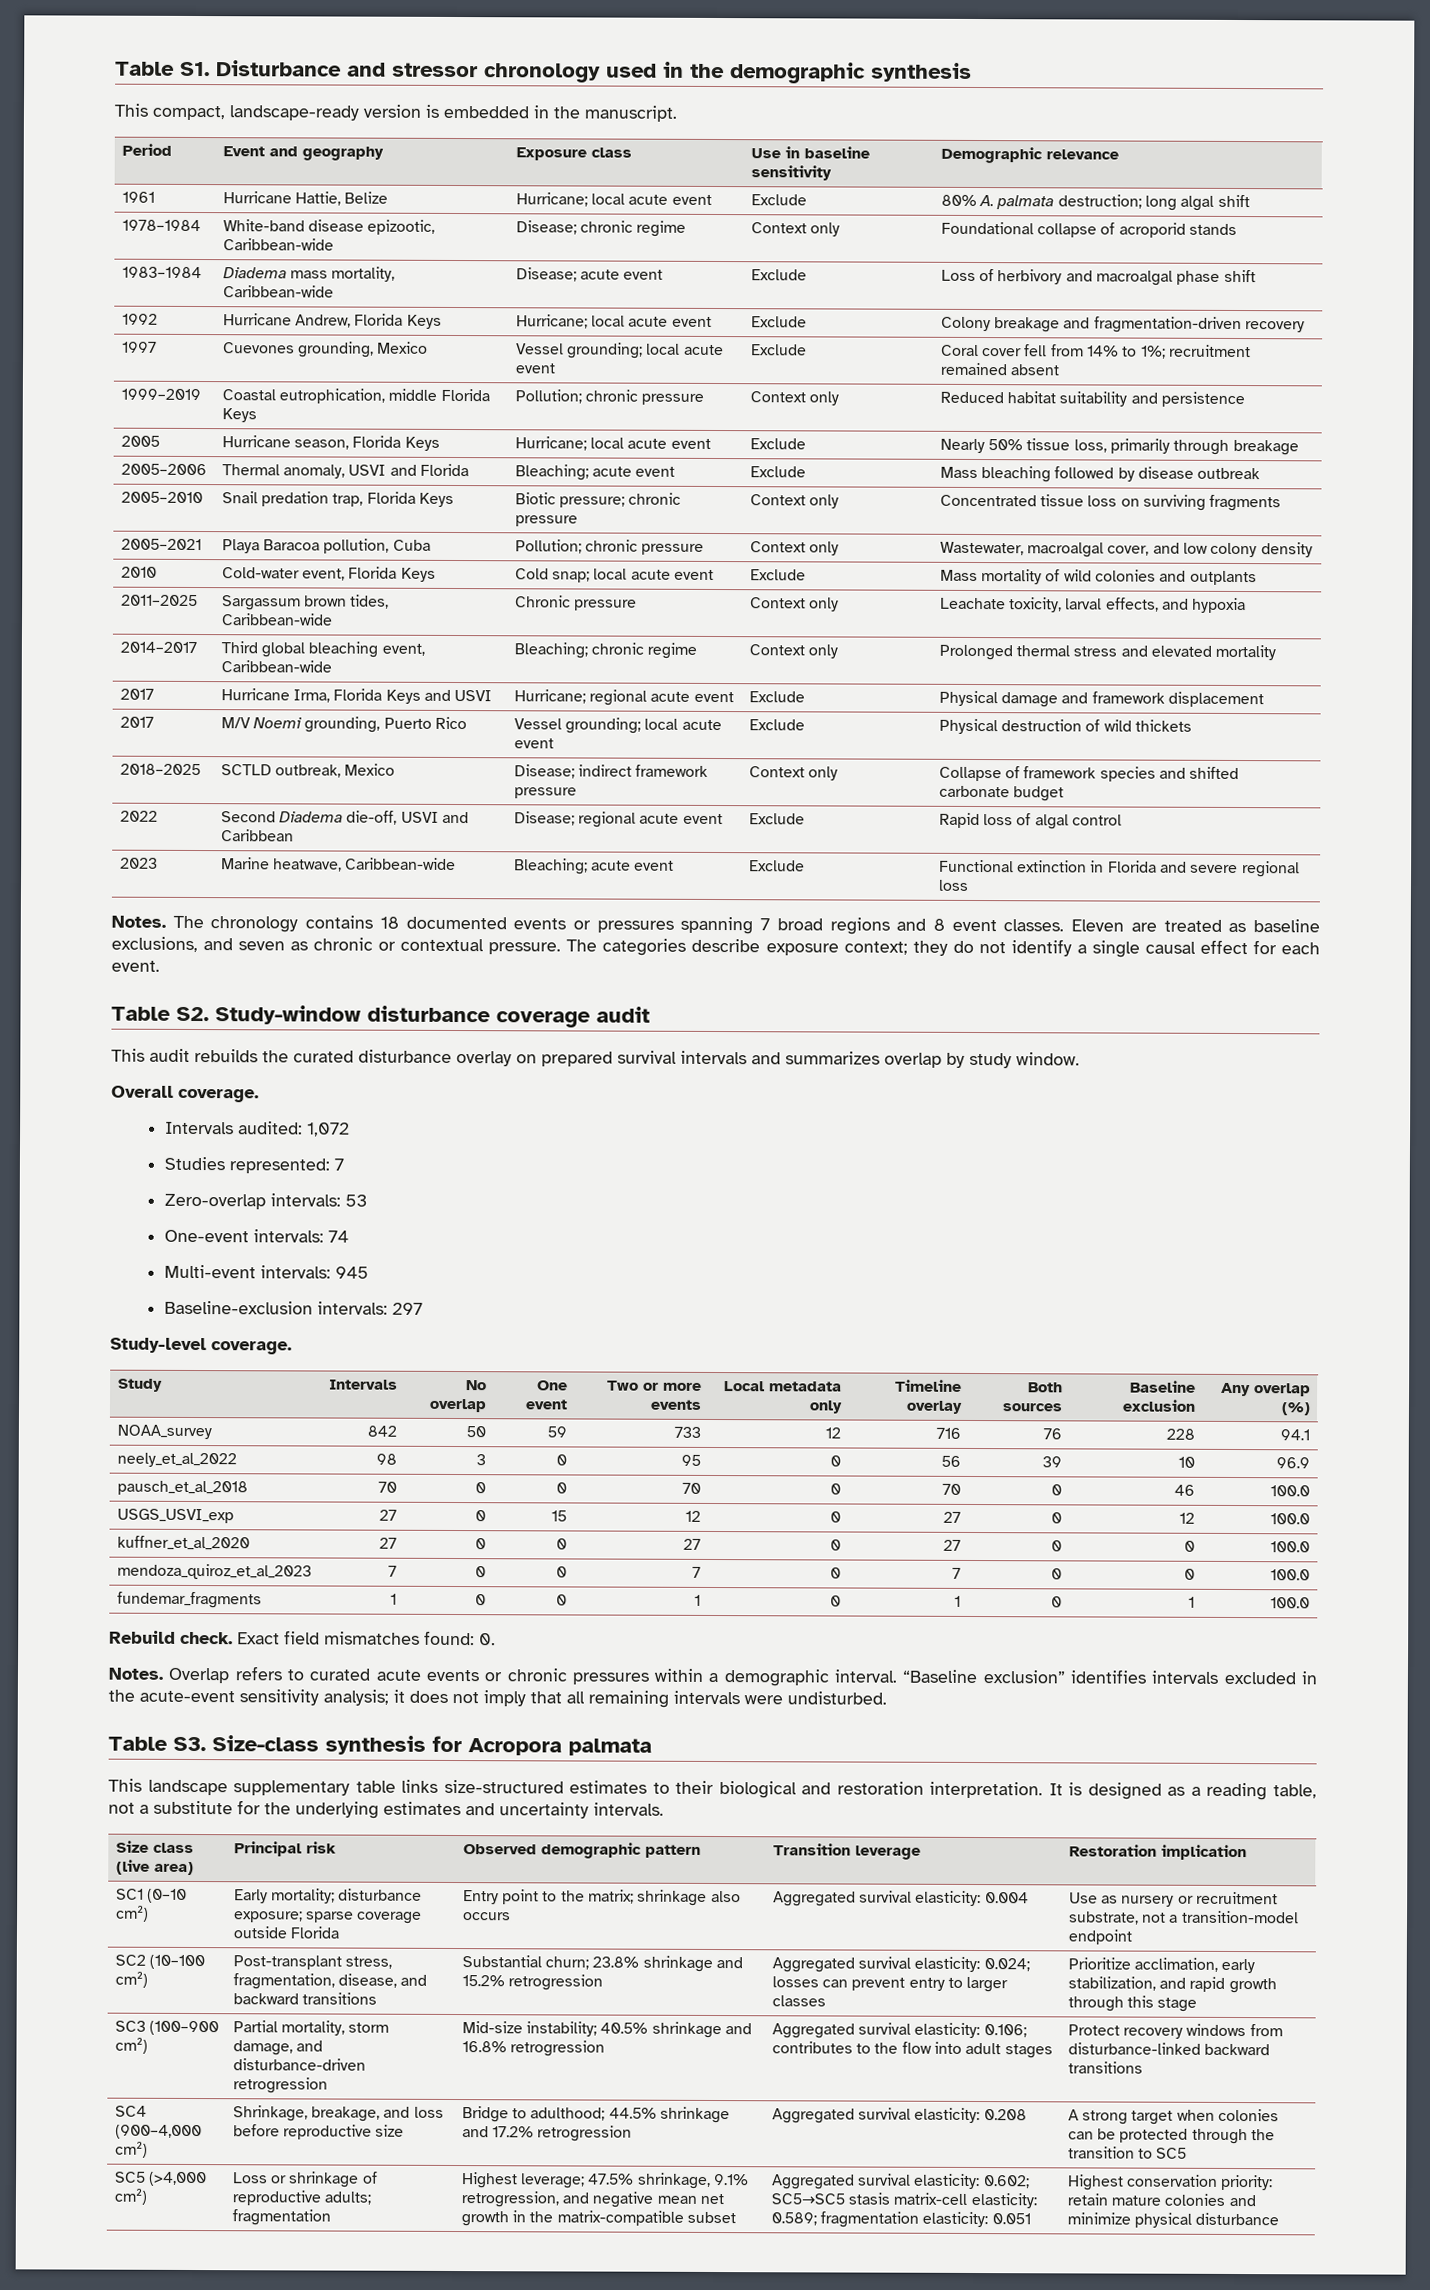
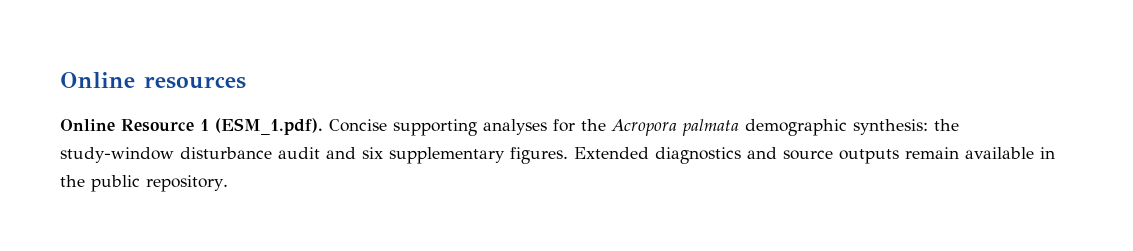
- Table S1. Disturbance and stressor chronology used in the demographic synthesis
- This compact, landscape-ready version is embedded in the manuscript.
- Period | Event and geography | Exposure class | Use in baseline sensitivity | Demographic relevance
- 1961 | Hurricane Hattie, Belize | Hurricane; local acute event | Exclude | 80% A. palmata destruction; long algal shift
- 1978–1984 | White-band disease epizootic, Caribbean-wide | Disease; chronic regime | Context only | Foundational collapse of acroporid stands
- 1983–1984 | Diadema mass mortality, Caribbean-wide | Disease; acute event | Exclude | Loss of herbivory and macroalgal phase shift
- 1992 | Hurricane Andrew, Florida Keys | Hurricane; local acute event | Exclude | Colony breakage and fragmentation-driven recovery
- 1997 | Cuevones grounding, Mexico | Vessel grounding; local acute event | Exclude | Coral cover fell from 14% to 1%; recruitment remained absent
- 1999–2019 | Coastal eutrophication, middle Florida Keys | Pollution; chronic pressure | Context only | Reduced habitat suitability and persistence
- 2005 | Hurricane season, Florida Keys | Hurricane; local acute event | Exclude | Nearly 50% tissue loss, primarily through breakage
- 2005–2006 | Thermal anomaly, USVI and Florida | Bleaching; acute event | Exclude | Mass bleaching followed by disease outbreak
- 2005–2010 | Snail predation trap, Florida Keys | Biotic pressure; chronic pressure | Context only | Concentrated tissue loss on surviving fragments
- 2005–2021 | Playa Baracoa pollution, Cuba | Pollution; chronic pressure | Context only | Wastewater, macroalgal cover, and low colony density
- 2010 | Cold-water event, Florida Keys | Cold snap; local acute event | Exclude | Mass mortality of wild colonies and outplants
- 2011–2025 | Sargassum brown tides, Caribbean-wide | Chronic pressure | Context only | Leachate toxicity, larval effects, and hypoxia
- 2014–2017 | Third global bleaching event, Caribbean-wide | Bleaching; chronic regime | Context only | Prolonged thermal stress and elevated mortality
- 2017 | Hurricane Irma, Florida Keys and USVI | Hurricane; regional acute event | Exclude | Physical damage and framework displacement
- 2017 | M/V Noemi grounding, Puerto Rico | Vessel grounding; local acute event | Exclude | Physical destruction of wild thickets
- 2018–2025 | SCTLD outbreak, Mexico | Disease; indirect framework pressure | Context only | Collapse of framework species and shifted carbonate budget
- 2022 | Second Diadema die-off, USVI and Caribbean | Disease; regional acute event | Exclude | Rapid loss of algal control
- 2023 | Marine heatwave, Caribbean-wide | Bleaching; acute event | Exclude | Functional extinction in Florida and severe regional loss
- Notes. The chronology contains 18 documented events or pressures spanning 7 broad regions and 8 event classes. Eleven are treated as baseline exclusions, and seven as chronic or contextual pressure. The categories describe exposure context; they do not identify a single causal effect for each event.
- Table S2. Study-window disturbance coverage audit
- This audit rebuilds the curated disturbance overlay on prepared survival intervals and summarizes overlap by study window.
- Overall coverage.
- Intervals audited: 1,072
- Studies represented: 7
- Zero-overlap intervals: 53
- One-event intervals: 74
- Multi-event intervals: 945
- Baseline-exclusion intervals: 297
- Study-level coverage.
- Study | Intervals | No overlap | One event | Two or more events | Local metadata only | Timeline overlay | Both sources | Baseline exclusion | Any overlap (%)
- NOAA_survey | 842 | 50 | 59 | 733 | 12 | 716 | 76 | 228 | 94.1
- neely_et_al_2022 | 98 | 3 | 0 | 95 | 0 | 56 | 39 | 10 | 96.9
- pausch_et_al_2018 | 70 | 0 | 0 | 70 | 0 | 70 | 0 | 46 | 100.0
- USGS_USVI_exp | 27 | 0 | 15 | 12 | 0 | 27 | 0 | 12 | 100.0
- kuffner_et_al_2020 | 27 | 0 | 0 | 27 | 0 | 27 | 0 | 0 | 100.0
- mendoza_quiroz_et_al_2023 | 7 | 0 | 0 | 7 | 0 | 7 | 0 | 0 | 100.0
- fundemar_fragments | 1 | 0 | 0 | 1 | 0 | 1 | 0 | 1 | 100.0
- Rebuild check. Exact field mismatches found: 0.
- Notes. Overlap refers to curated acute events or chronic pressures within a demographic interval. “Baseline exclusion” identifies intervals excluded in the acute-event sensitivity analysis; it does not imply that all remaining intervals were undisturbed.
- Table S3. Size-class synthesis for Acropora palmata
- This landscape supplementary table links size-structured estimates to their biological and restoration interpretation. It is designed as a reading table, not a substitute for the underlying estimates and uncertainty intervals.
- Size class (live area) | Principal risk | Observed demographic pattern | Transition leverage | Restoration implication
- SC1 (0–10 cm²) | Early mortality; disturbance exposure; sparse coverage outside Florida | Entry point to the matrix; shrinkage also occurs | Aggregated survival elasticity: 0.004 | Use as nursery or recruitment substrate, not a transition-model endpoint
- SC2 (10–100 cm²) | Post-transplant stress, fragmentation, disease, and backward transitions | Substantial churn; 23.8% shrinkage and 15.2% retrogression | Aggregated survival elasticity: 0.024; losses can prevent entry to larger classes | Prioritize acclimation, early stabilization, and rapid growth through this stage
- SC3 (100–900 cm²) | Partial mortality, storm damage, and disturbance-driven retrogression | Mid-size instability; 40.5% shrinkage and 16.8% retrogression | Aggregated survival elasticity: 0.106; contributes to the flow into adult stages | Protect recovery windows from disturbance-linked backward transitions
- SC4 (900–4,000 cm²) | Shrinkage, breakage, and loss before reproductive size | Bridge to adulthood; 44.5% shrinkage and 17.2% retrogression | Aggregated survival elasticity: 0.208 | A strong target when colonies can be protected through the transition to SC5
- SC5 (>4,000 cm²) | Loss or shrinkage of reproductive adults; fragmentation | Highest leverage; 47.5% shrinkage, 9.1% retrogression, and negative mean net growth in the matrix-compatible subset | Aggregated survival elasticity: 0.602; SC5→SC5 stasis matrix-cell elasticity: 0.589; fragmentation elasticity: 0.051 | Highest conservation priority: retain mature colonies and minimize physical disturbance
+ Online resources
+ Online Resource 1 (ESM_1.pdf). Concise supporting analyses for the Acropora palmata demographic synthesis: the study-window disturbance audit and six supplementary figures. Extended diagnostics and source outputs remain available in the public repository.

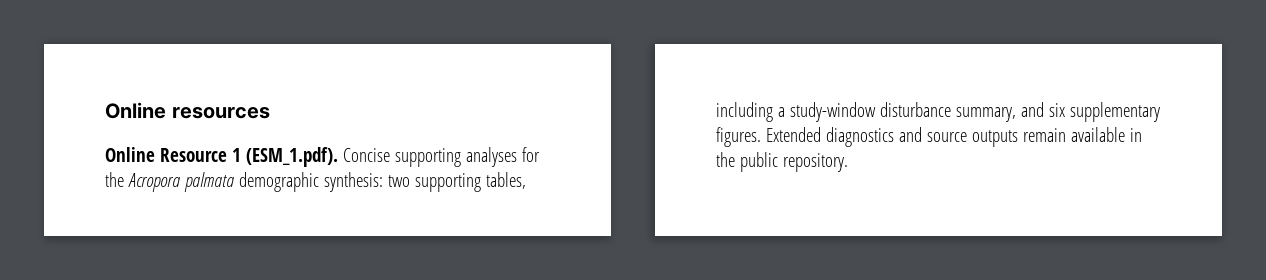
- Online Resource 1 (ESM_1.pdf). Concise supporting analyses for the Acropora palmata demographic synthesis: the study-window disturbance audit and six supplementary figures.
+ Online Resource 1 (ESM_1.pdf). Concise supporting analyses for the Acropora palmata demographic synthesis: two supporting tables, including a study-window disturbance summary, and six supplementary figures.

